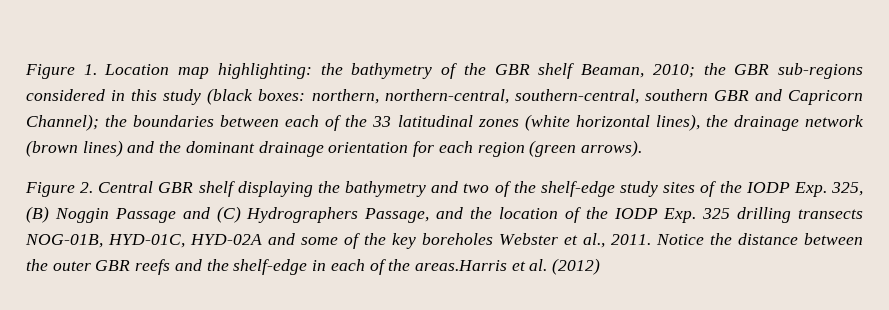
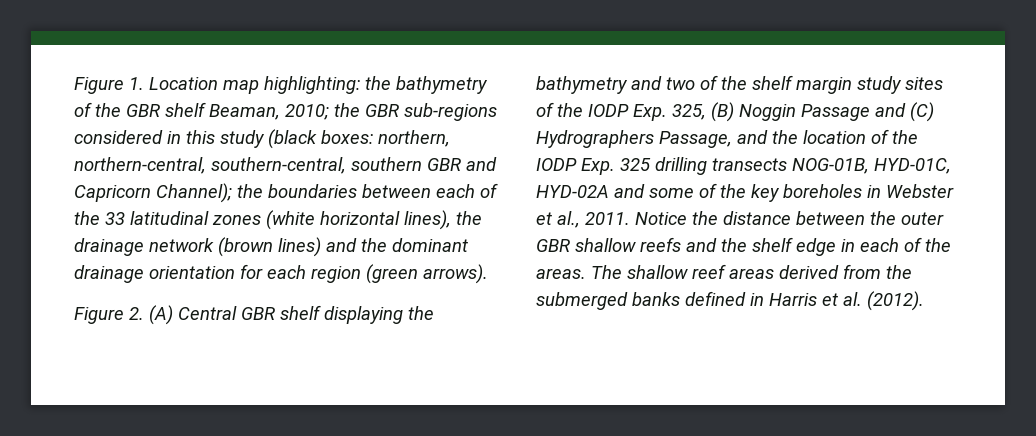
- Figure 2. Central GBR shelf displaying the bathymetry and two of the shelf-edge study sites of the IODP Exp. 325, (B) Noggin Passage and (C) Hydrographers Passage, and the location of the IODP Exp. 325 drilling transects NOG-01B, HYD-01C, HYD-02A and some of the key boreholes Webster et al., 2011.
+ Figure 2. (A) Central GBR shelf displaying the bathymetry and two of the shelf margin study sites of the IODP Exp. 325, (B) Noggin Passage and (C) Hydrographers Passage, and the location of the IODP Exp. 325 drilling transects NOG-01B, HYD-01C, HYD-02A and some of the key boreholes in Webster et al., 2011.
- Notice the distance between the outer GBR reefs and the shelf-edge in each of the areas.Harris et al. (2012)
+ Notice the distance between the outer GBR shallow reefs and the shelf edge in each of the areas. The shallow reef areas derived from the submerged banks defined in Harris et al. (2012).

